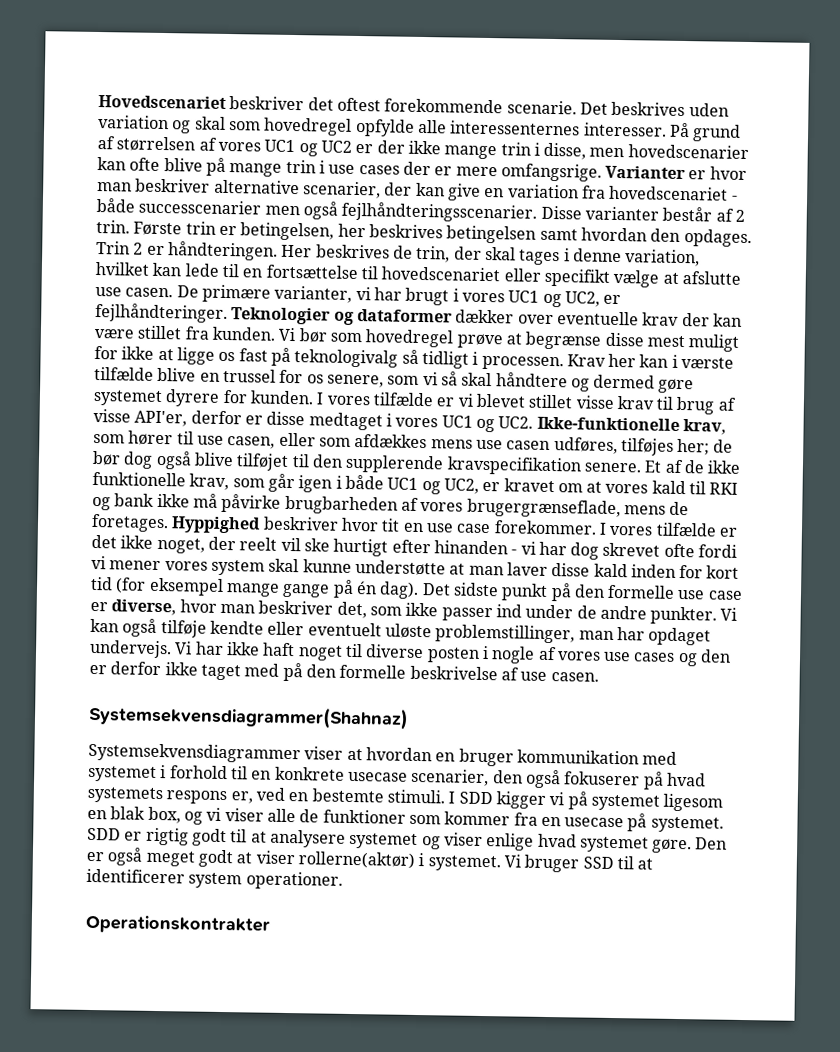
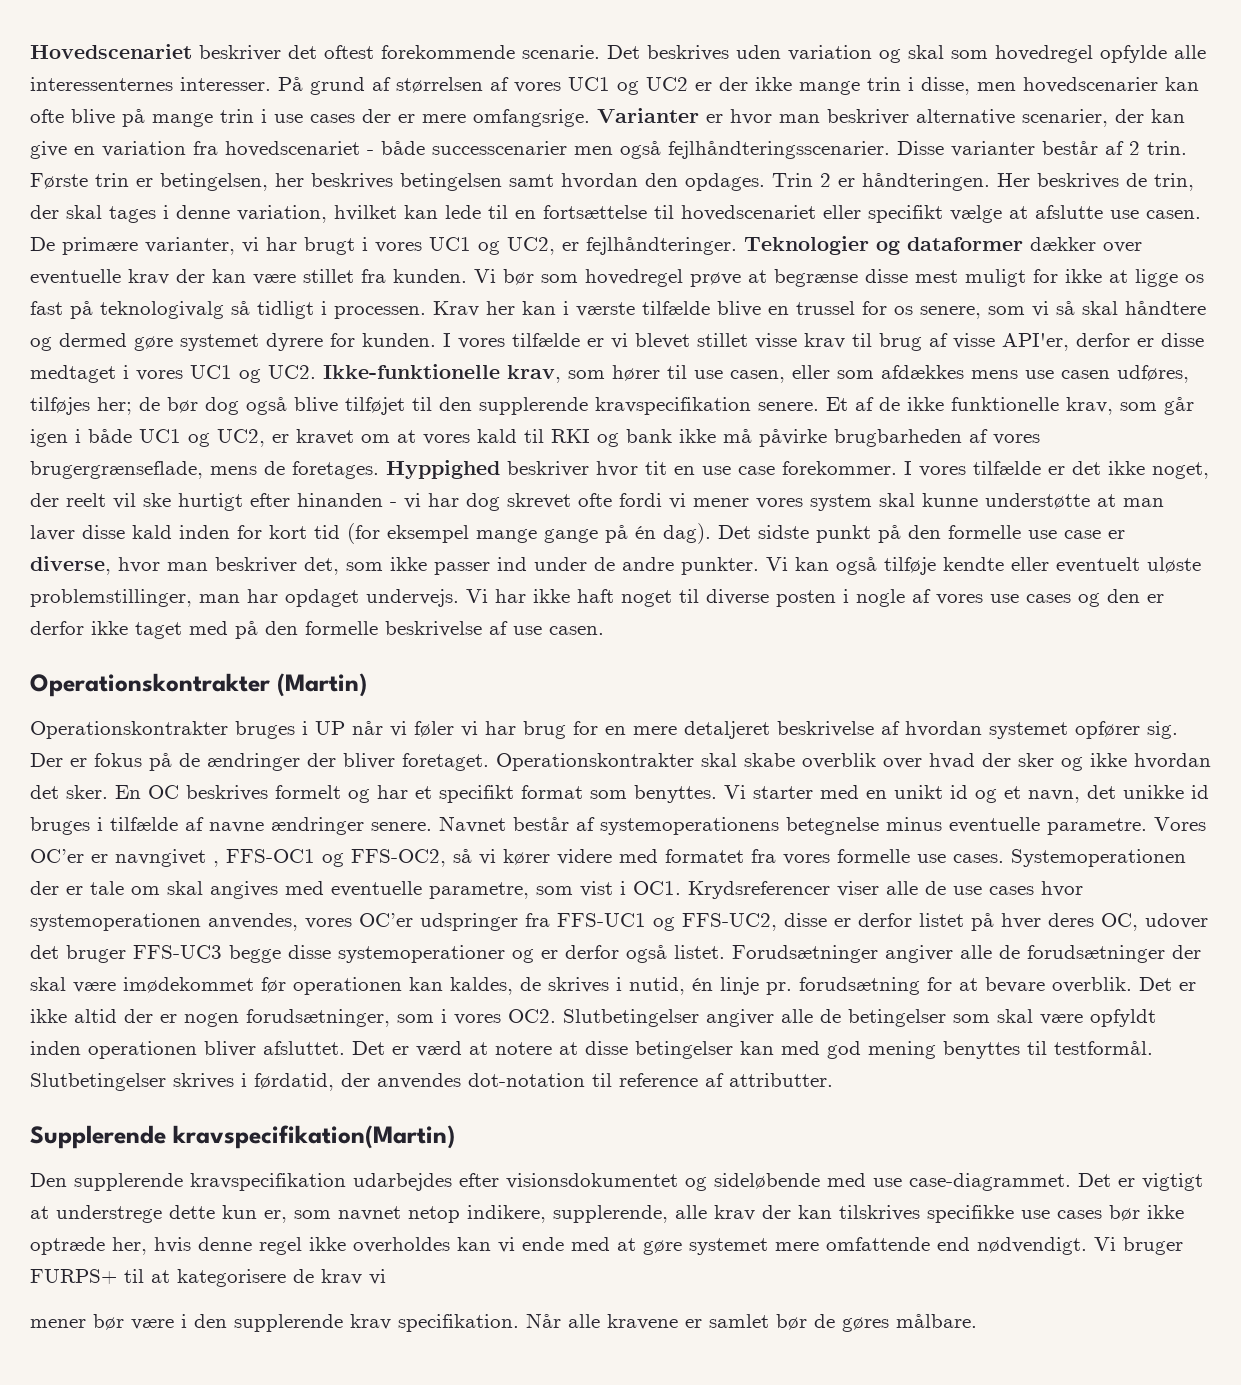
- Systemsekvensdiagrammer(Shahnaz)
- Systemsekvensdiagrammer viser at hvordan en bruger kommunikation med systemet i forhold til en konkrete usecase scenarier, den også fokuserer på hvad systemets respons er, ved en bestemte stimuli. I SDD kigger vi på systemet ligesom en blak box, og vi viser alle de funktioner som kommer fra en usecase på systemet. SDD er rigtig godt til at analysere systemet og viser enlige hvad systemet gøre. Den er også meget godt at viser rollerne(aktør) i systemet. Vi bruger SSD til at identificerer system operationer.
- Operationskontrakter
+ Operationskontrakter (Martin)
+ Operationskontrakter bruges i UP når vi føler vi har brug for en mere detaljeret beskrivelse af hvordan systemet opfører sig. Der er fokus på de ændringer der bliver foretaget. Operationskontrakter skal skabe overblik over hvad der sker og ikke hvordan det sker. En OC beskrives formelt og har et specifikt format som benyttes. Vi starter med en unikt id og et navn, det unikke id bruges i tilfælde af navne ændringer senere. Navnet består af systemoperationens betegnelse minus eventuelle parametre. Vores OC’er er navngivet , FFS-OC1 og FFS-OC2, så vi kører videre med formatet fra vores formelle use cases. Systemoperationen der er tale om skal angives med eventuelle parametre, som vist i OC1. Krydsreferencer viser alle de use cases hvor systemoperationen anvendes, vores OC’er udspringer fra FFS-UC1 og FFS-UC2, disse er derfor listet på hver deres OC, udover det bruger FFS-UC3 begge disse systemoperationer og er derfor også listet. Forudsætninger angiver alle de forudsætninger der skal være imødekommet før operationen kan kaldes, de skrives i nutid, én linje pr. forudsætning for at bevare overblik. Det er ikke altid der er nogen forudsætninger, som i vores OC2. Slutbetingelser angiver alle de betingelser som skal være opfyldt inden operationen bliver afsluttet. Det er værd at notere at disse betingelser kan med god mening benyttes til testformål. Slutbetingelser skrives i førdatid, der anvendes dot-notation til reference af attributter.
+ Supplerende kravspecifikation(Martin)
+ Den supplerende kravspecifikation udarbejdes efter visionsdokumentet og sideløbende med use case-diagrammet. Det er vigtigt at understrege dette kun er, som navnet netop indikere, supplerende, alle krav der kan tilskrives specifikke use cases bør ikke optræde her, hvis denne regel ikke overholdes kan vi ende med at gøre systemet mere omfattende end nødvendigt. Vi bruger FURPS+ til at kategorisere de krav vi
+ mener bør være i den supplerende krav specifikation. Når alle kravene er samlet bør de gøres målbare.

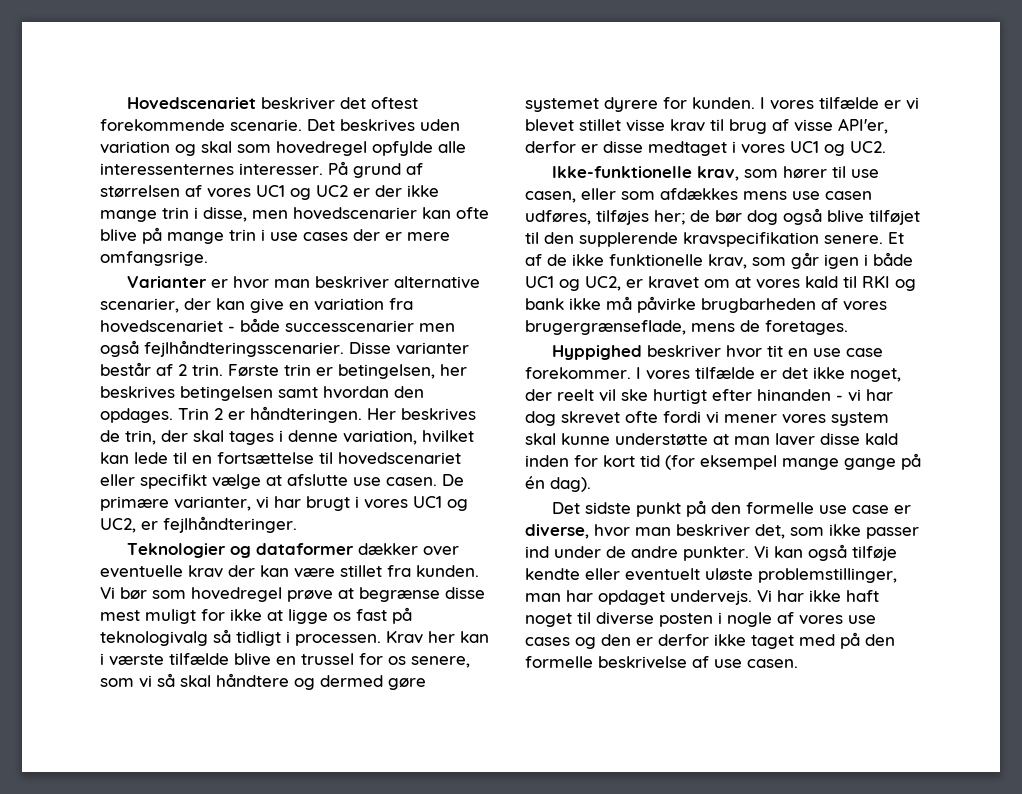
- På grund af størrelsen af vores UC1 og UC2 er der ikke mange trin i disse, men hovedscenarier kan ofte blive på mange trin i use cases der er mere omfangsrige. Varianter er hvor man beskriver alternative scenarier, der kan give en variation fra hovedscenariet - både successcenarier men også fejlhåndteringsscenarier.
+ På grund af størrelsen af vores UC1 og UC2 er der ikke mange trin i disse, men hovedscenarier kan ofte blive på mange trin i use cases der er mere omfangsrige.
+ Varianter er hvor man beskriver alternative scenarier, der kan give en variation fra hovedscenariet - både successcenarier men også fejlhåndteringsscenarier.
- De primære varianter, vi har brugt i vores UC1 og UC2, er fejlhåndteringer. Teknologier og dataformer dækker over eventuelle krav der kan være stillet fra kunden.
+ De primære varianter, vi har brugt i vores UC1 og UC2, er fejlhåndteringer.
+ Teknologier og dataformer dækker over eventuelle krav der kan være stillet fra kunden.
- I vores tilfælde er vi blevet stillet visse krav til brug af visse API'er, derfor er disse medtaget i vores UC1 og UC2. Ikke-funktionelle krav, som hører til use casen, eller som afdækkes mens use casen udføres, tilføjes her; de bør dog også blive tilføjet til den supplerende kravspecifikation senere.
+ I vores tilfælde er vi blevet stillet visse krav til brug af visse API'er, derfor er disse medtaget i vores UC1 og UC2.
+ Ikke-funktionelle krav, som hører til use casen, eller som afdækkes mens use casen udføres, tilføjes her; de bør dog også blive tilføjet til den supplerende kravspecifikation senere.
- Et af de ikke funktionelle krav, som går igen i både UC1 og UC2, er kravet om at vores kald til RKI og bank ikke må påvirke brugbarheden af vores brugergrænseflade, mens de foretages. Hyppighed beskriver hvor tit en use case forekommer.
+ Et af de ikke funktionelle krav, som går igen i både UC1 og UC2, er kravet om at vores kald til RKI og bank ikke må påvirke brugbarheden af vores brugergrænseflade, mens de foretages.
+ Hyppighed beskriver hvor tit en use case forekommer.
- I vores tilfælde er det ikke noget, der reelt vil ske hurtigt efter hinanden - vi har dog skrevet ofte fordi vi mener vores system skal kunne understøtte at man laver disse kald inden for kort tid (for eksempel mange gange på én dag). Det sidste punkt på den formelle use case er diverse, hvor man beskriver det, som ikke passer ind under de andre punkter.
+ I vores tilfælde er det ikke noget, der reelt vil ske hurtigt efter hinanden - vi har dog skrevet ofte fordi vi mener vores system skal kunne understøtte at man laver disse kald inden for kort tid (for eksempel mange gange på én dag).
+ Det sidste punkt på den formelle use case er diverse, hvor man beskriver det, som ikke passer ind under de andre punkter.
- Operationskontrakter (Martin)
- Operationskontrakter bruges i UP når vi føler vi har brug for en mere detaljeret beskrivelse af hvordan systemet opfører sig. Der er fokus på de ændringer der bliver foretaget. Operationskontrakter skal skabe overblik over hvad der sker og ikke hvordan det sker. En OC beskrives formelt og har et specifikt format som benyttes. Vi starter med en unikt id og et navn, det unikke id bruges i tilfælde af navne ændringer senere. Navnet består af systemoperationens betegnelse minus eventuelle parametre. Vores OC’er er navngivet , FFS-OC1 og FFS-OC2, så vi kører videre med formatet fra vores formelle use cases. Systemoperationen der er tale om skal angives med eventuelle parametre, som vist i OC1. Krydsreferencer viser alle de use cases hvor systemoperationen anvendes, vores OC’er udspringer fra FFS-UC1 og FFS-UC2, disse er derfor listet på hver deres OC, udover det bruger FFS-UC3 begge disse systemoperationer og er derfor også listet. Forudsætninger angiver alle de forudsætninger der skal være imødekommet før operationen kan kaldes, de skrives i nutid, én linje pr. forudsætning for at bevare overblik. Det er ikke altid der er nogen forudsætninger, som i vores OC2. Slutbetingelser angiver alle de betingelser som skal være opfyldt inden operationen bliver afsluttet. Det er værd at notere at disse betingelser kan med god mening benyttes til testformål. Slutbetingelser skrives i førdatid, der anvendes dot-notation til reference af attributter.
- Supplerende kravspecifikation(Martin)
- Den supplerende kravspecifikation udarbejdes efter visionsdokumentet og sideløbende med use case-diagrammet. Det er vigtigt at understrege dette kun er, som navnet netop indikere, supplerende, alle krav der kan tilskrives specifikke use cases bør ikke optræde her, hvis denne regel ikke overholdes kan vi ende med at gøre systemet mere omfattende end nødvendigt. Vi bruger FURPS+ til at kategorisere de krav vi
- mener bør være i den supplerende krav specifikation. Når alle kravene er samlet bør de gøres målbare.

